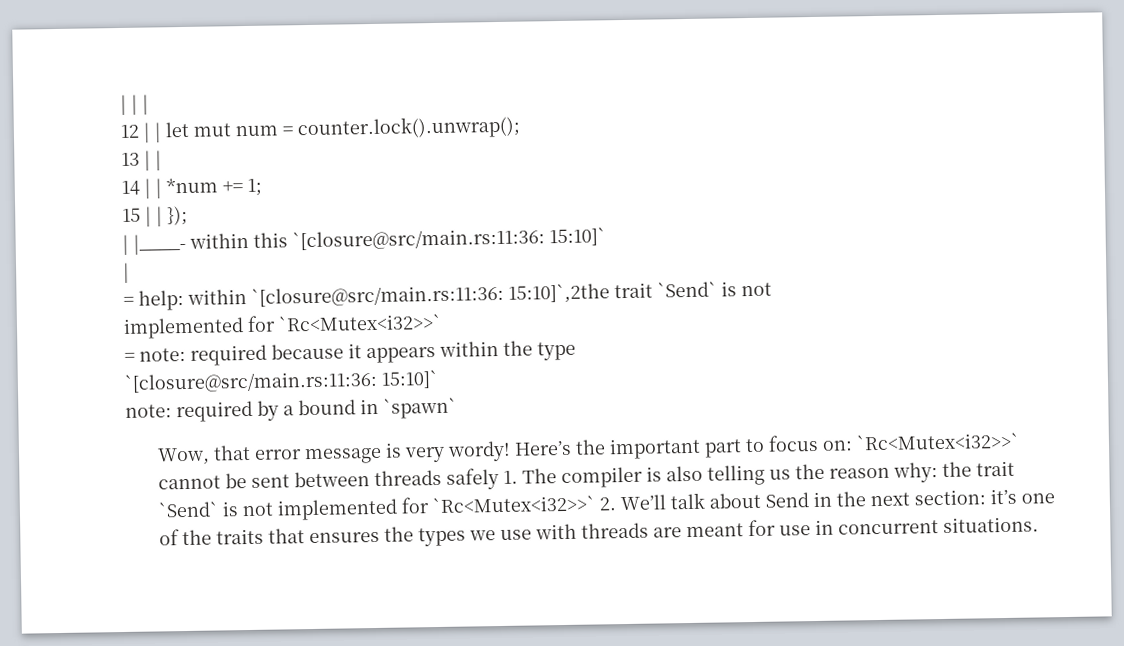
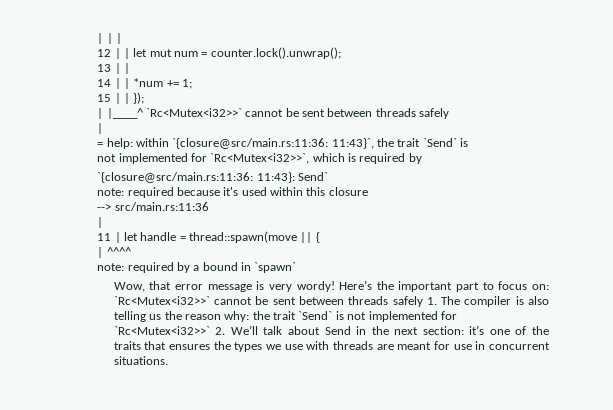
- | |____- within this `[closure@src/main.rs:11:36: 15:10]`
+ | |____^ `Rc<Mutex<i32>>` cannot be sent between threads safely
- = help: within `[closure@src/main.rs:11:36: 15:10]`,2the trait `Send` is not
- implemented for `Rc<Mutex<i32>>`
- = note: required because it appears within the type
- `[closure@src/main.rs:11:36: 15:10]`
+ = help: within `{closure@src/main.rs:11:36: 11:43}`, the trait `Send` is
+ not implemented for `Rc<Mutex<i32>>`, which is required by
+ `{closure@src/main.rs:11:36: 11:43}: Send`
+ note: required because it's used within this closure
+ --> src/main.rs:11:36
+ |
+ 11 | let handle = thread::spawn(move || {
+ | ^^^^

